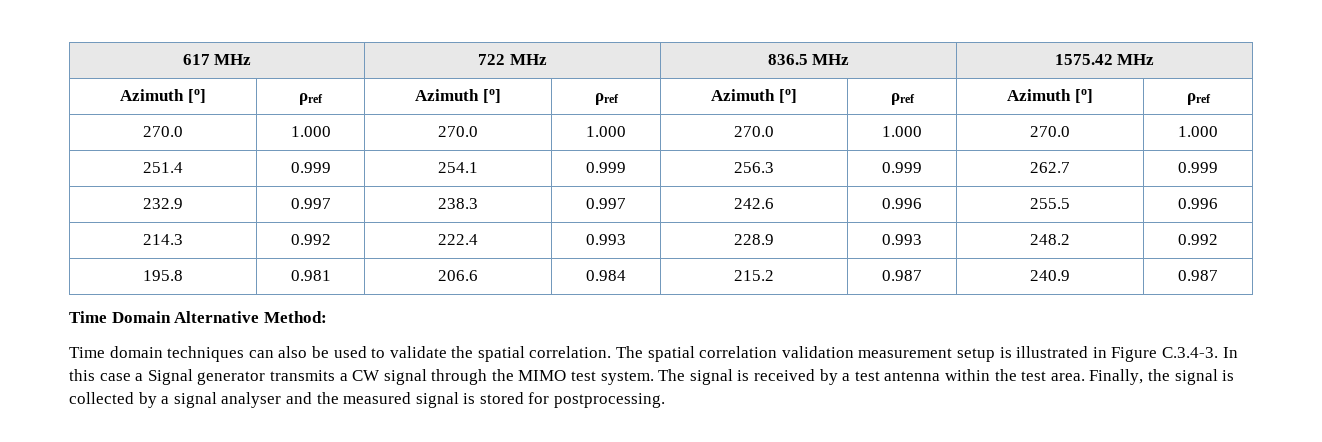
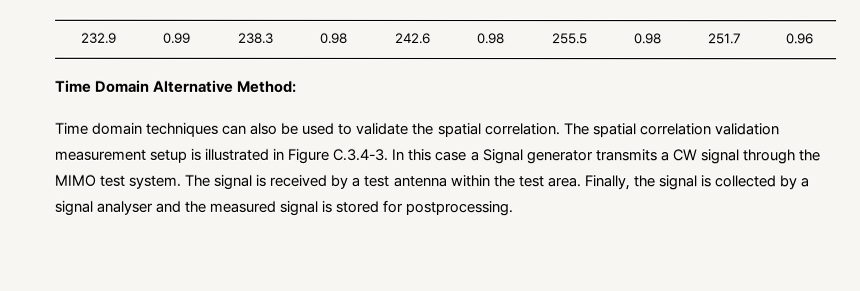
- 617 MHz | 722 MHz | 836.5 MHz | 1575.42 MHz
- Azimuth [o] | ρref | Azimuth [o] | ρref | Azimuth [o] | ρref | Azimuth [o] | ρref
- 270.0 | 1.000 | 270.0 | 1.000 | 270.0 | 1.000 | 270.0 | 1.000
- 251.4 | 0.999 | 254.1 | 0.999 | 256.3 | 0.999 | 262.7 | 0.999
- 232.9 | 0.997 | 238.3 | 0.997 | 242.6 | 0.996 | 255.5 | 0.996
- 214.3 | 0.992 | 222.4 | 0.993 | 228.9 | 0.993 | 248.2 | 0.992
- 195.8 | 0.981 | 206.6 | 0.984 | 215.2 | 0.987 | 240.9 | 0.987
+ 232.9 | 0.99 | 238.3 | 0.98 | 242.6 | 0.98 | 255.5 | 0.98 | 251.7 | 0.96

